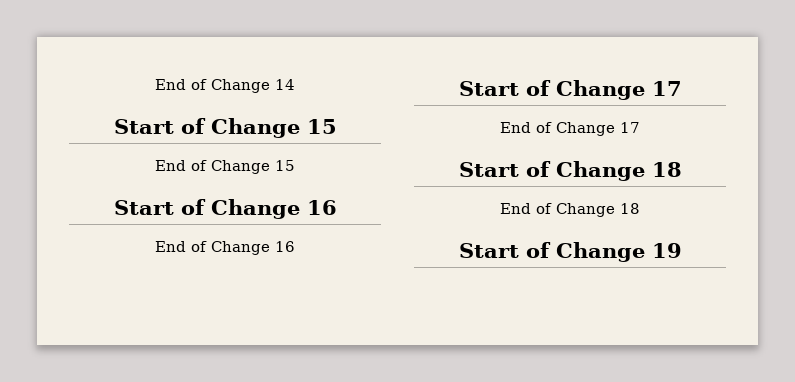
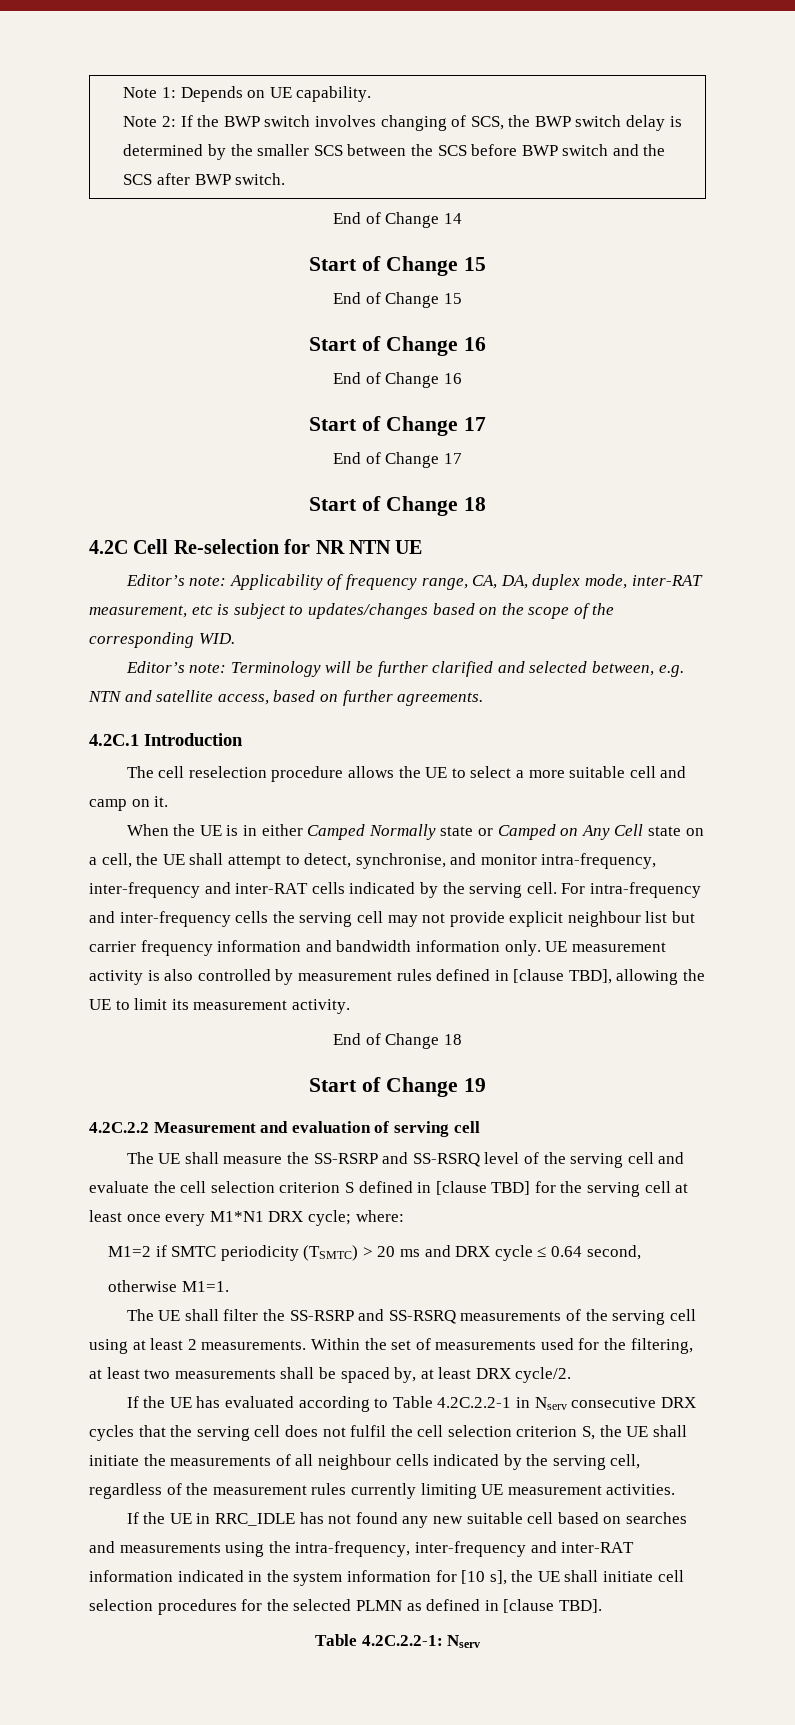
+ Note 1: Depends on UE capability.
+ Note 2: If the BWP switch involves changing of SCS, the BWP switch delay is determined by the smaller SCS between the SCS before BWP switch and the SCS after BWP switch.
+ 4.2C Cell Re-selection for NR NTN UE
+ Editor’s note: Applicability of frequency range, CA, DA, duplex mode, inter-RAT measurement, etc is subject to updates/changes based on the scope of the corresponding WID.
+ Editor’s note: Terminology will be further clarified and selected between, e.g. NTN and satellite access, based on further agreements.
+ 4.2C.1 Introduction
+ The cell reselection procedure allows the UE to select a more suitable cell and camp on it.
+ When the UE is in either Camped Normally state or Camped on Any Cell state on a cell, the UE shall attempt to detect, synchronise, and monitor intra-frequency, inter-frequency and inter-RAT cells indicated by the serving cell. For intra-frequency and inter-frequency cells the serving cell may not provide explicit neighbour list but carrier frequency information and bandwidth information only. UE measurement activity is also controlled by measurement rules defined in [clause TBD], allowing the UE to limit its measurement activity.
+ 4.2C.2.2 Measurement and evaluation of serving cell
+ The UE shall measure the SS-RSRP and SS-RSRQ level of the serving cell and evaluate the cell selection criterion S defined in [clause TBD] for the serving cell at least once every M1*N1 DRX cycle; where:
+ M1=2 if SMTC periodicity (TSMTC) > 20 ms and DRX cycle ≤ 0.64 second,
+ otherwise M1=1.
+ The UE shall filter the SS-RSRP and SS-RSRQ measurements of the serving cell using at least 2 measurements. Within the set of measurements used for the filtering, at least two measurements shall be spaced by, at least DRX cycle/2.
+ If the UE has evaluated according to Table 4.2C.2.2-1 in Nserv consecutive DRX cycles that the serving cell does not fulfil the cell selection criterion S, the UE shall initiate the measurements of all neighbour cells indicated by the serving cell, regardless of the measurement rules currently limiting UE measurement activities.
+ If the UE in RRC_IDLE has not found any new suitable cell based on searches and measurements using the intra-frequency, inter-frequency and inter-RAT information indicated in the system information for [10 s], the UE shall initiate cell selection procedures for the selected PLMN as defined in [clause TBD].
+ Table 4.2C.2.2-1: Nserv

